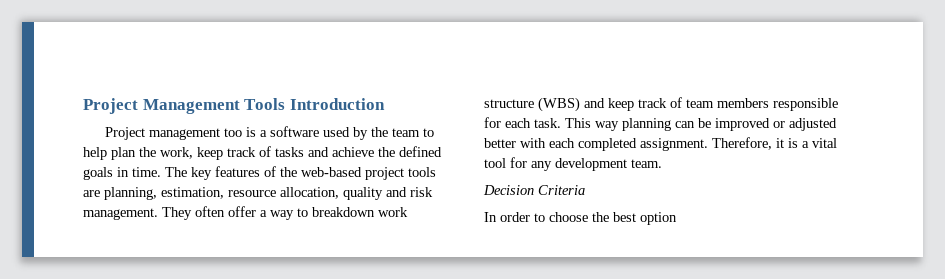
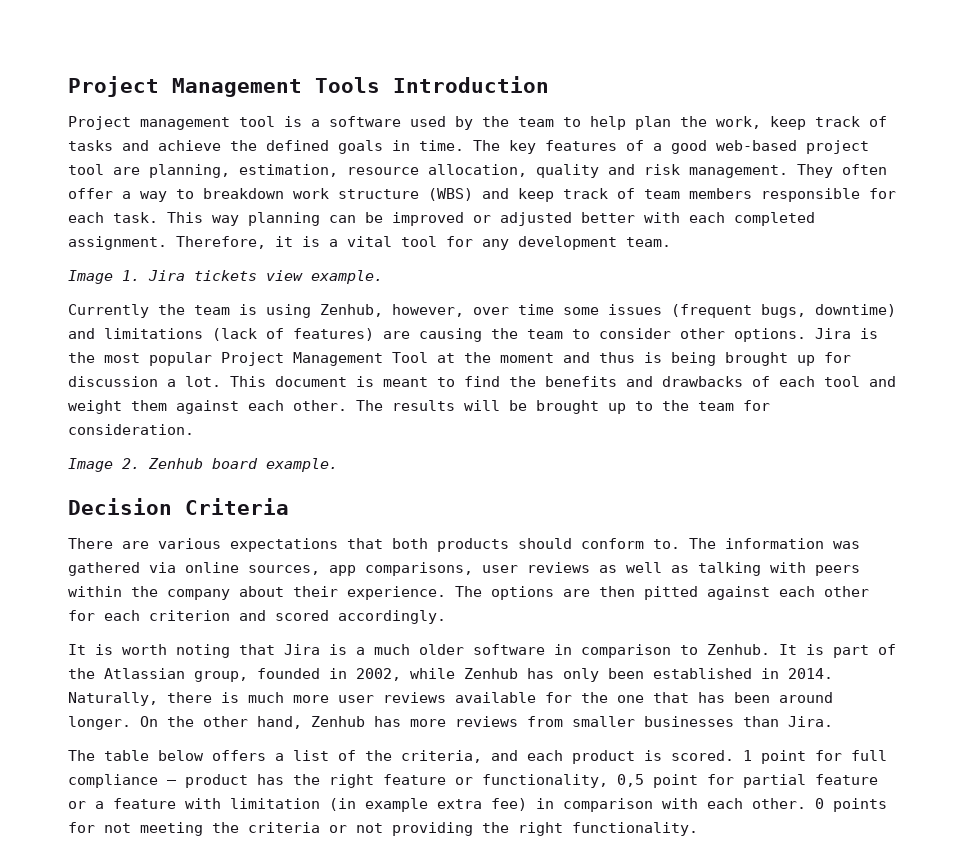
- Project management too is a software used by the team to help plan the work, keep track of tasks and achieve the defined goals in time.
+ Project management tool is a software used by the team to help plan the work, keep track of tasks and achieve the defined goals in time.
- The key features of the web-based project tools are planning, estimation, resource allocation, quality and risk management.
+ The key features of a good web-based project tool are planning, estimation, resource allocation, quality and risk management.
+ Image 1. Jira tickets view example.
+ Currently the team is using Zenhub, however, over time some issues (frequent bugs, downtime) and limitations (lack of features) are causing the team to consider other options. Jira is the most popular Project Management Tool at the moment and thus is being brought up for discussion a lot. This document is meant to find the benefits and drawbacks of each tool and weight them against each other. The results will be brought up to the team for consideration.
+ Image 2. Zenhub board example.
  Decision Criteria
- In order to choose the best option
+ There are various expectations that both products should conform to. The information was gathered via online sources, app comparisons, user reviews as well as talking with peers within the company about their experience. The options are then pitted against each other for each criterion and scored accordingly.
+ It is worth noting that Jira is a much older software in comparison to Zenhub. It is part of the Atlassian group, founded in 2002, while Zenhub has only been established in 2014. Naturally, there is much more user reviews available for the one that has been around longer. On the other hand, Zenhub has more reviews from smaller businesses than Jira.
+ The table below offers a list of the criteria, and each product is scored. 1 point for full compliance – product has the right feature or functionality, 0,5 point for partial feature or a feature with limitation (in example extra fee) in comparison with each other. 0 points for not meeting the criteria or not providing the right functionality.

